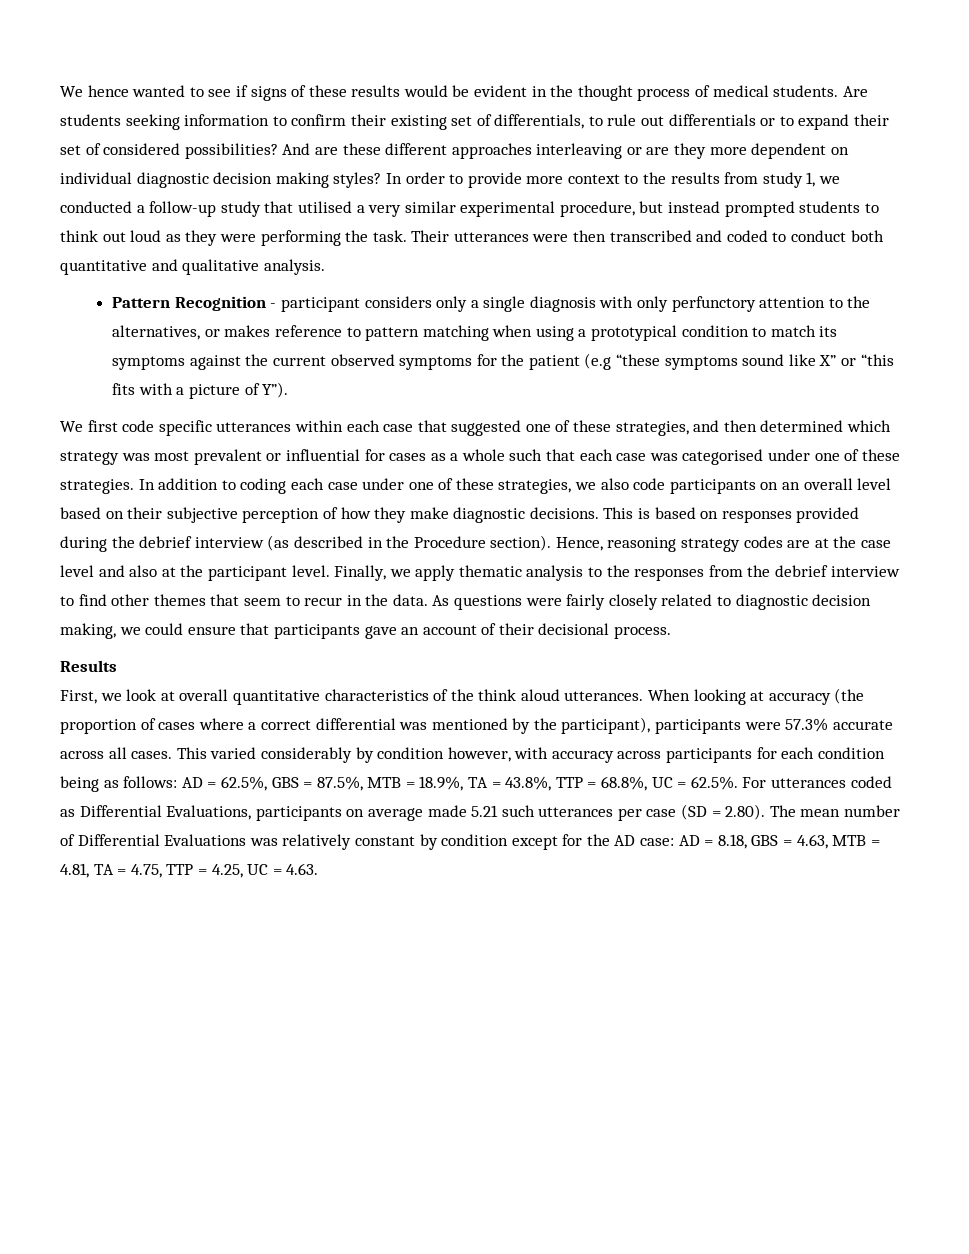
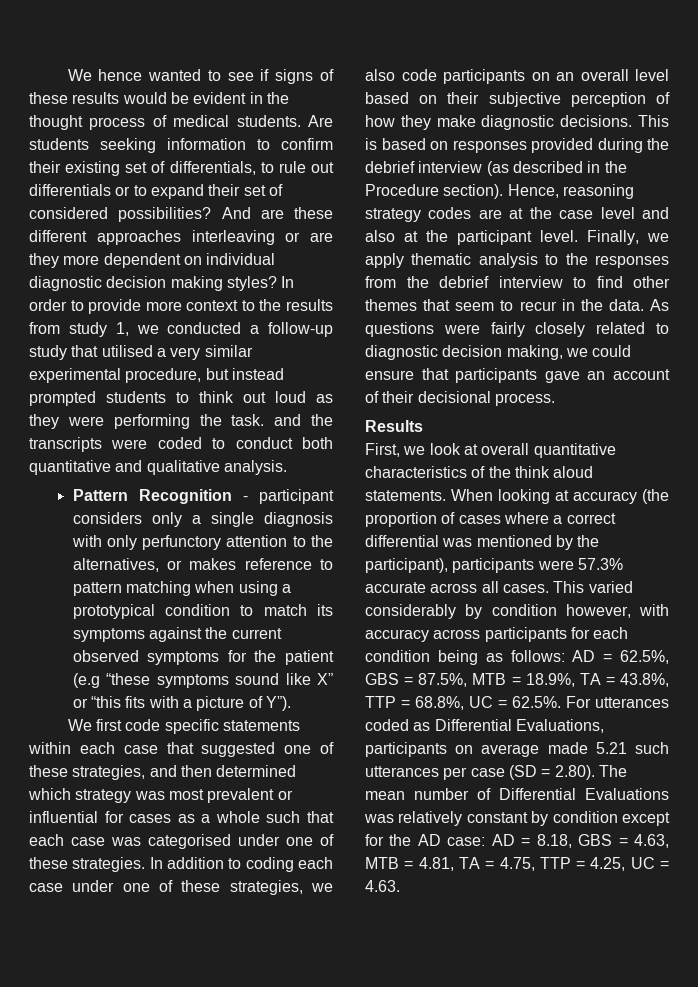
- In order to provide more context to the results from study 1, we conducted a follow-up study that utilised a very similar experimental procedure, but instead prompted students to think out loud as they were performing the task. Their utterances were then transcribed and coded to conduct both quantitative and qualitative analysis.
+ In order to provide more context to the results from study 1, we conducted a follow-up study that utilised a very similar experimental procedure, but instead prompted students to think out loud as they were performing the task. and the transcripts were coded to conduct both quantitative and qualitative analysis.
- We first code specific utterances within each case that suggested one of these strategies, and then determined which strategy was most prevalent or influential for cases as a whole such that each case was categorised under one of these strategies.
+ We first code specific statements within each case that suggested one of these strategies, and then determined which strategy was most prevalent or influential for cases as a whole such that each case was categorised under one of these strategies.
- First, we look at overall quantitative characteristics of the think aloud utterances.
+ First, we look at overall quantitative characteristics of the think aloud statements.

